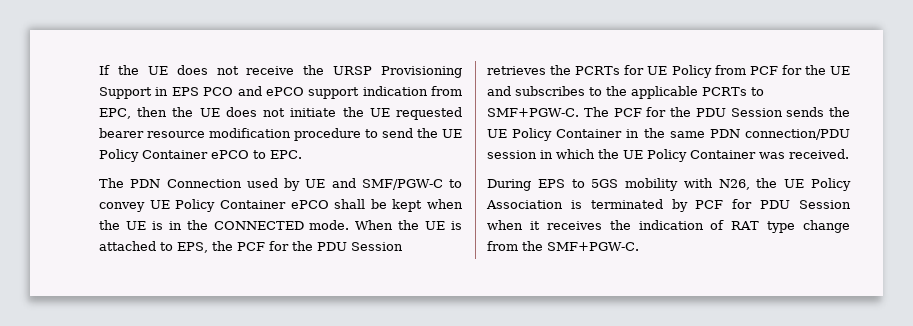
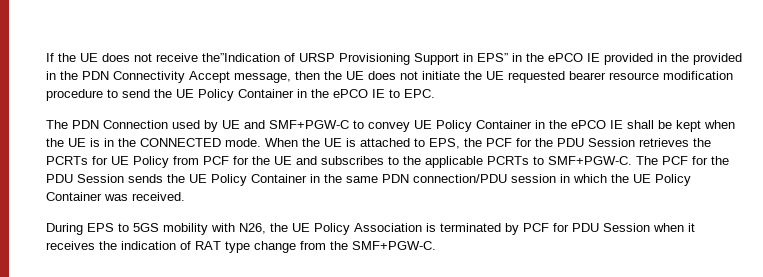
- If the UE does not receive the URSP Provisioning Support in EPS PCO and ePCO support indication from EPC, then the UE does not initiate the UE requested bearer resource modification procedure to send the UE Policy Container ePCO to EPC.
+ If the UE does not receive the”Indication of URSP Provisioning Support in EPS” in the ePCO IE provided in the provided in the PDN Connectivity Accept message, then the UE does not initiate the UE requested bearer resource modification procedure to send the UE Policy Container in the ePCO IE to EPC.
- The PDN Connection used by UE and SMF/PGW-C to convey UE Policy Container ePCO shall be kept when the UE is in the CONNECTED mode.
+ The PDN Connection used by UE and SMF+PGW-C to convey UE Policy Container in the ePCO IE shall be kept when the UE is in the CONNECTED mode.

